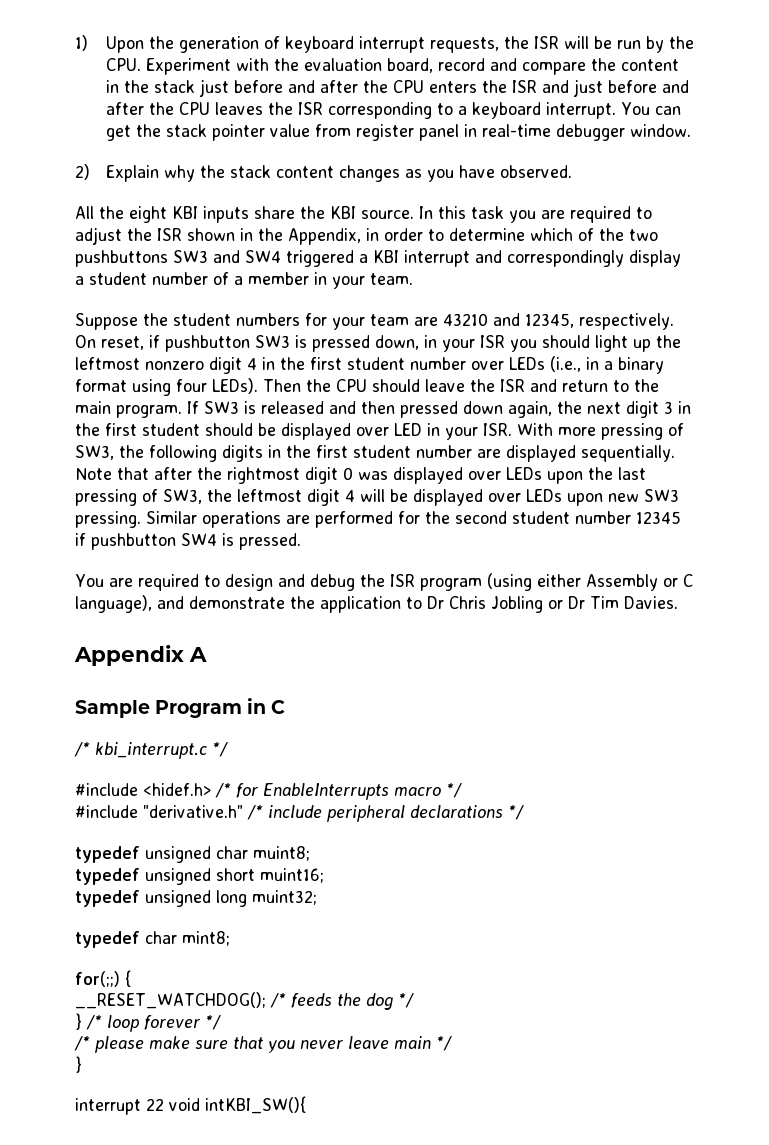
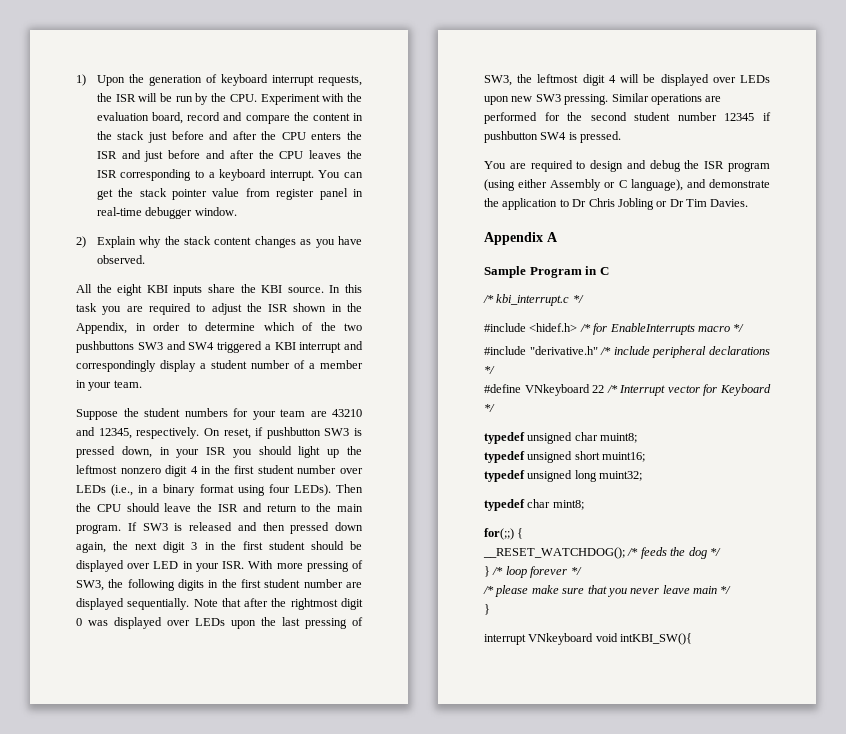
+ #define VNkeyboard 22 /* Interrupt vector for Keyboard */
- interrupt 22 void intKBI_SW(){
+ interrupt VNkeyboard void intKBI_SW(){

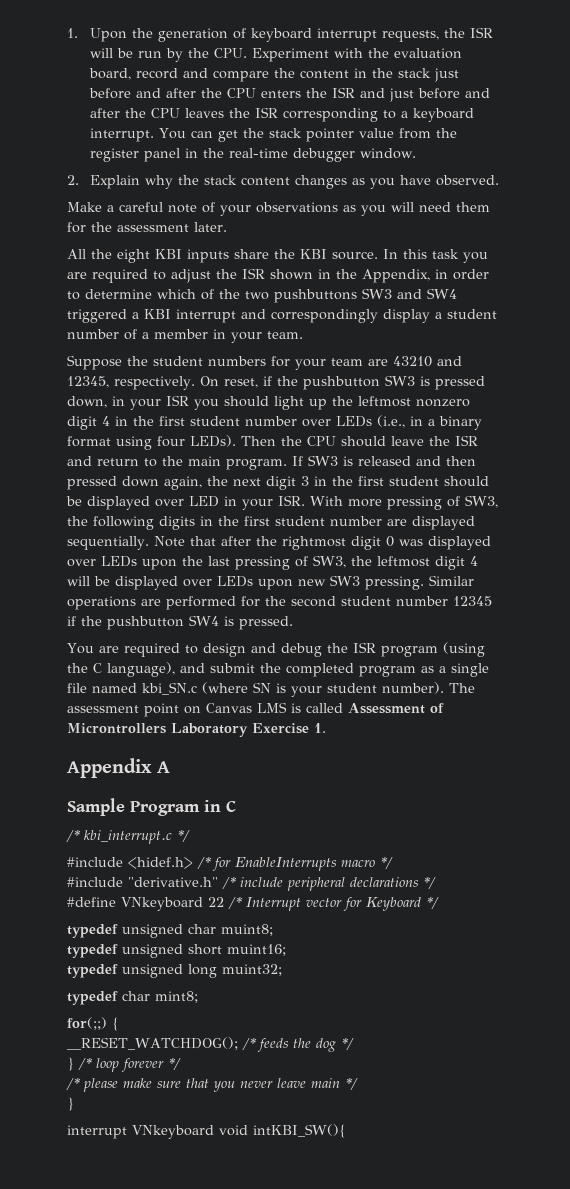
- 1) Upon the generation of keyboard interrupt requests, the ISR will be run by the CPU. Experiment with the evaluation board, record and compare the content in the stack just before and after the CPU enters the ISR and just before and after the CPU leaves the ISR corresponding to a keyboard interrupt.
+ 1. Upon the generation of keyboard interrupt requests, the ISR will be run by the CPU. Experiment with the evaluation board, record and compare the content in the stack just before and after the CPU enters the ISR and just before and after the CPU leaves the ISR corresponding to a keyboard interrupt.
- You can get the stack pointer value from register panel in real-time debugger window.
+ You can get the stack pointer value from the register panel in the real-time debugger window.
- 2) Explain why the stack content changes as you have observed.
+ 2. Explain why the stack content changes as you have observed.
+ Make a careful note of your observations as you will need them for the assessment later.
- On reset, if pushbutton SW3 is pressed down, in your ISR you should light up the leftmost nonzero digit 4 in the first student number over LEDs (i.e., in a binary format using four LEDs).
+ On reset, if the pushbutton SW3 is pressed down, in your ISR you should light up the leftmost nonzero digit 4 in the first student number over LEDs (i.e., in a binary format using four LEDs).
- Similar operations are performed for the second student number 12345 if pushbutton SW4 is pressed.
+ Similar operations are performed for the second student number 12345 if the pushbutton SW4 is pressed.
- You are required to design and debug the ISR program (using either Assembly or C language), and demonstrate the application to Dr Chris Jobling or Dr Tim Davies.
+ You are required to design and debug the ISR program (using the C language), and submit the completed program as a single file named kbi_SN.c (where SN is your student number). The assessment point on Canvas LMS is called Assessment of Microntrollers Laboratory Exercise 1.

